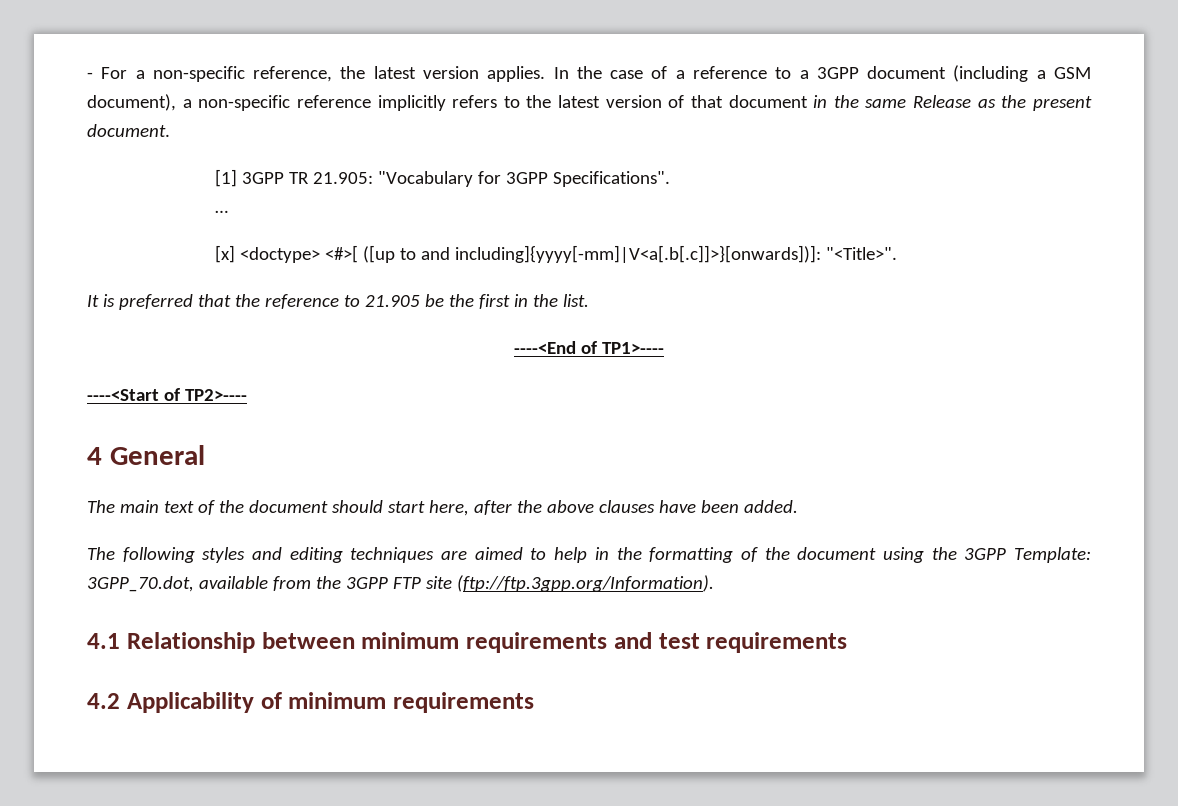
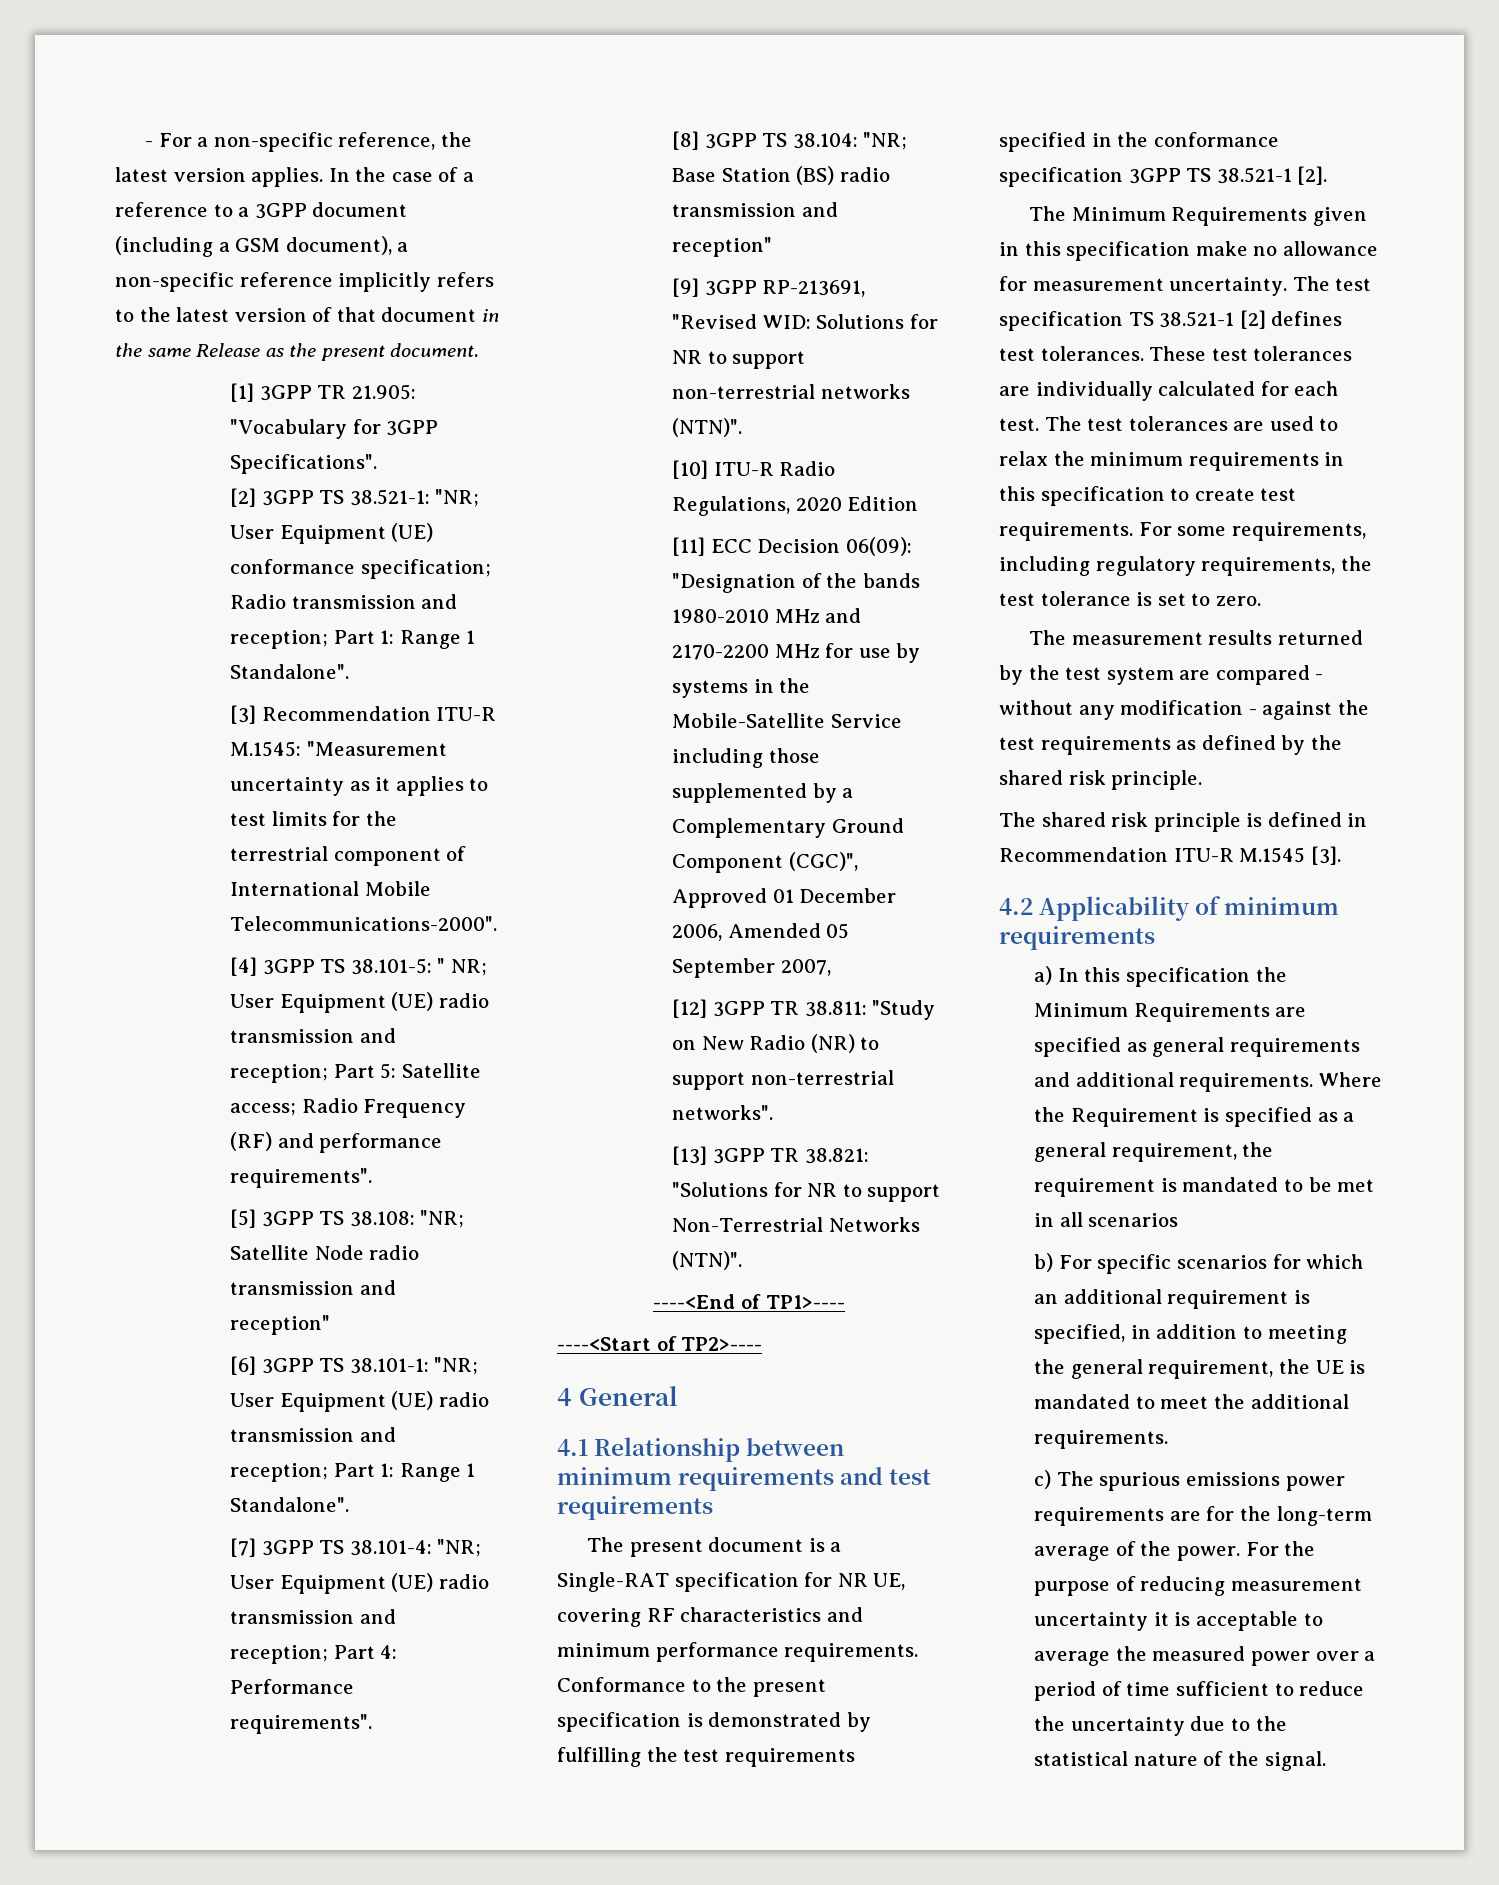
- …
- [x] <doctype> <#>[ ([up to and including]{yyyy[-mm]|V<a[.b[.c]]>}[onwards])]: "<Title>".
- It is preferred that the reference to 21.905 be the first in the list.
+ [2] 3GPP TS 38.521-1: "NR; User Equipment (UE) conformance specification; Radio transmission and reception; Part 1: Range 1 Standalone".
+ [3] Recommendation ITU-R M.1545: "Measurement uncertainty as it applies to test limits for the terrestrial component of International Mobile Telecommunications-2000".
+ [4] 3GPP TS 38.101-5: " NR; User Equipment (UE) radio transmission and reception; Part 5: Satellite access; Radio Frequency (RF) and performance requirements".
+ [5] 3GPP TS 38.108: "NR; Satellite Node radio transmission and reception"
+ [6] 3GPP TS 38.101-1: "NR; User Equipment (UE) radio transmission and reception; Part 1: Range 1 Standalone".
+ [7] 3GPP TS 38.101-4: "NR; User Equipment (UE) radio transmission and reception; Part 4: Performance requirements".
+ [8] 3GPP TS 38.104: "NR; Base Station (BS) radio transmission and reception"
+ [9] 3GPP RP-213691, "Revised WID: Solutions for NR to support non-terrestrial networks (NTN)".
+ [10] ITU-R Radio Regulations, 2020 Edition
+ [11] ECC Decision 06(09): "Designation of the bands 1980-2010 MHz and 2170-2200 MHz for use by systems in the Mobile-Satellite Service including those supplemented by a Complementary Ground Component (CGC)", Approved 01 December 2006, Amended 05 September 2007,
+ [12] 3GPP TR 38.811: "Study on New Radio (NR) to support non-terrestrial networks".
+ [13] 3GPP TR 38.821: "Solutions for NR to support Non-Terrestrial Networks (NTN)".
- The main text of the document should start here, after the above clauses have been added.
- The following styles and editing techniques are aimed to help in the formatting of the document using the 3GPP Template: 3GPP_70.dot, available from the 3GPP FTP site (ftp://ftp.3gpp.org/Information).
+ The present document is a Single-RAT specification for NR UE, covering RF characteristics and minimum performance requirements. Conformance to the present specification is demonstrated by fulfilling the test requirements specified in the conformance specification 3GPP TS 38.521-1 [2].
+ The Minimum Requirements given in this specification make no allowance for measurement uncertainty. The test specification TS 38.521-1 [2] defines test tolerances. These test tolerances are individually calculated for each test. The test tolerances are used to relax the minimum requirements in this specification to create test requirements. For some requirements, including regulatory requirements, the test tolerance is set to zero.
+ The measurement results returned by the test system are compared - without any modification - against the test requirements as defined by the shared risk principle.
+ The shared risk principle is defined in Recommendation ITU-R M.1545 [3].
+ a) In this specification the Minimum Requirements are specified as general requirements and additional requirements. Where the Requirement is specified as a general requirement, the requirement is mandated to be met in all scenarios
+ b) For specific scenarios for which an additional requirement is specified, in addition to meeting the general requirement, the UE is mandated to meet the additional requirements.
+ c) The spurious emissions power requirements are for the long-term average of the power. For the purpose of reducing measurement uncertainty it is acceptable to average the measured power over a period of time sufficient to reduce the uncertainty due to the statistical nature of the signal.

